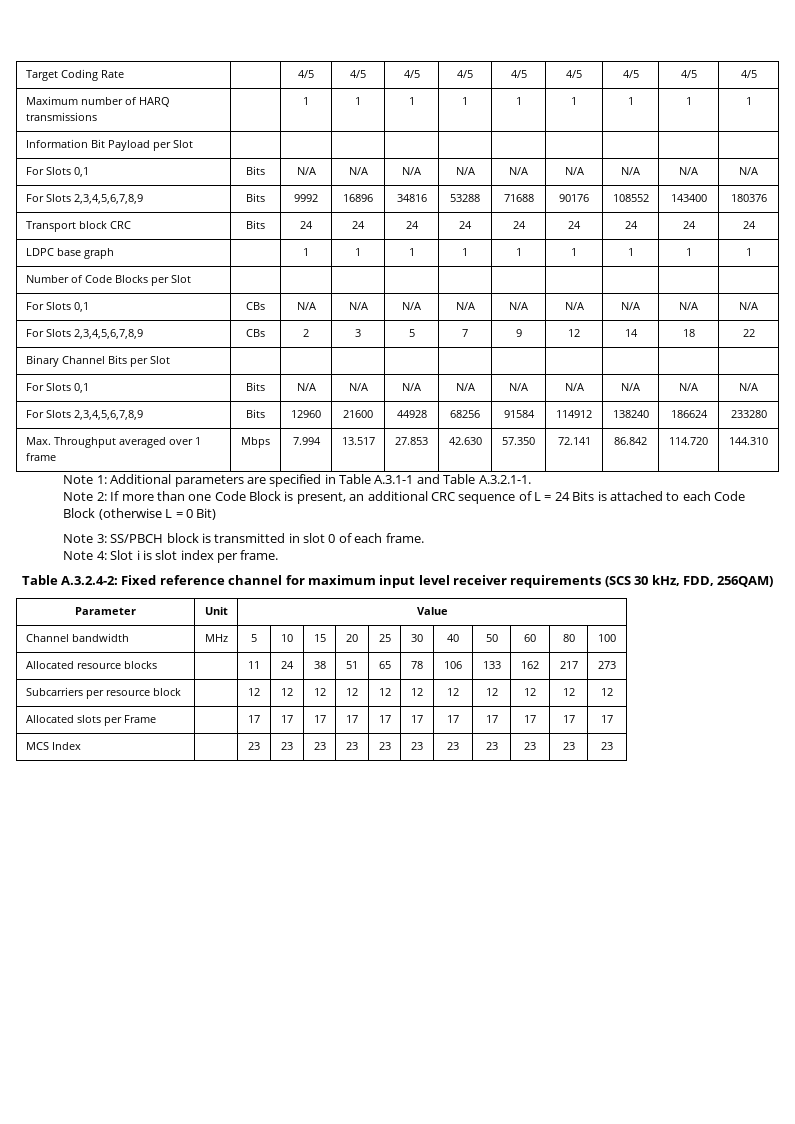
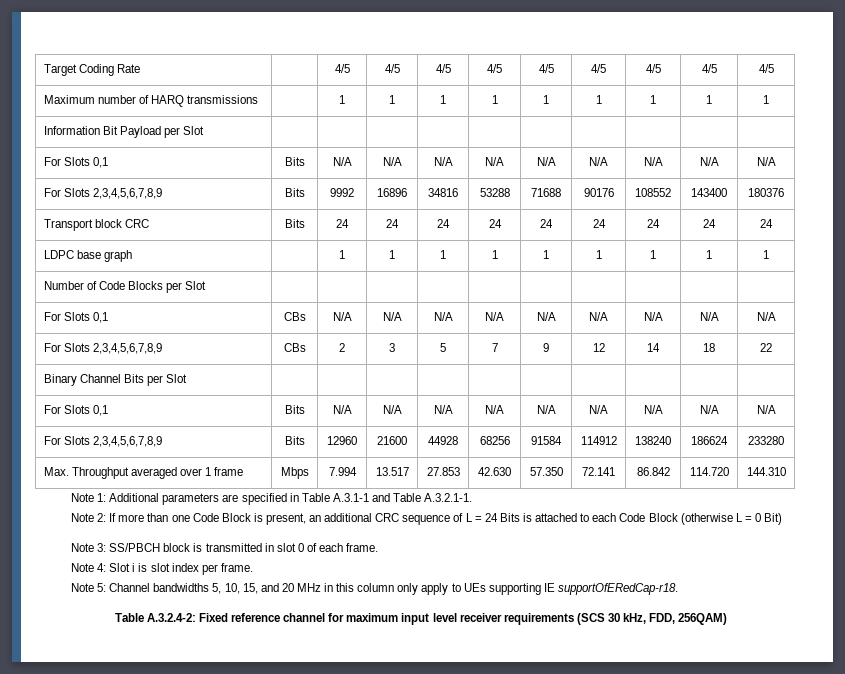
+ Note 5: Channel bandwidths 5, 10, 15, and 20 MHz in this column only apply to UEs supporting IE supportOfERedCap-r18.
- Parameter | Unit | Value
- Channel bandwidth | MHz | 5 | 10 | 15 | 20 | 25 | 30 | 40 | 50 | 60 | 80 | 100
- Allocated resource blocks | | 11 | 24 | 38 | 51 | 65 | 78 | 106 | 133 | 162 | 217 | 273
- Subcarriers per resource block | | 12 | 12 | 12 | 12 | 12 | 12 | 12 | 12 | 12 | 12 | 12
- Allocated slots per Frame | | 17 | 17 | 17 | 17 | 17 | 17 | 17 | 17 | 17 | 17 | 17
- MCS Index | | 23 | 23 | 23 | 23 | 23 | 23 | 23 | 23 | 23 | 23 | 23

